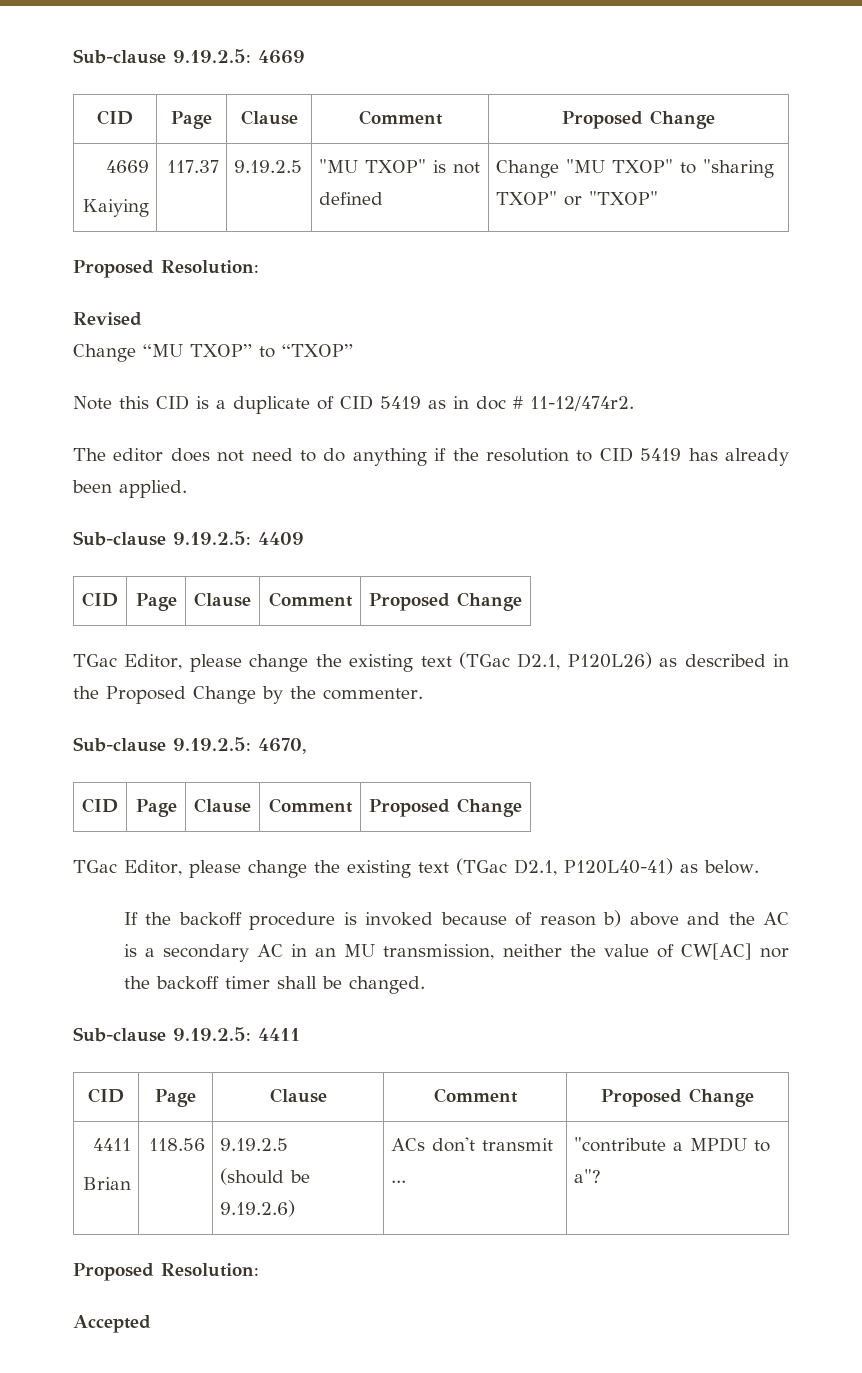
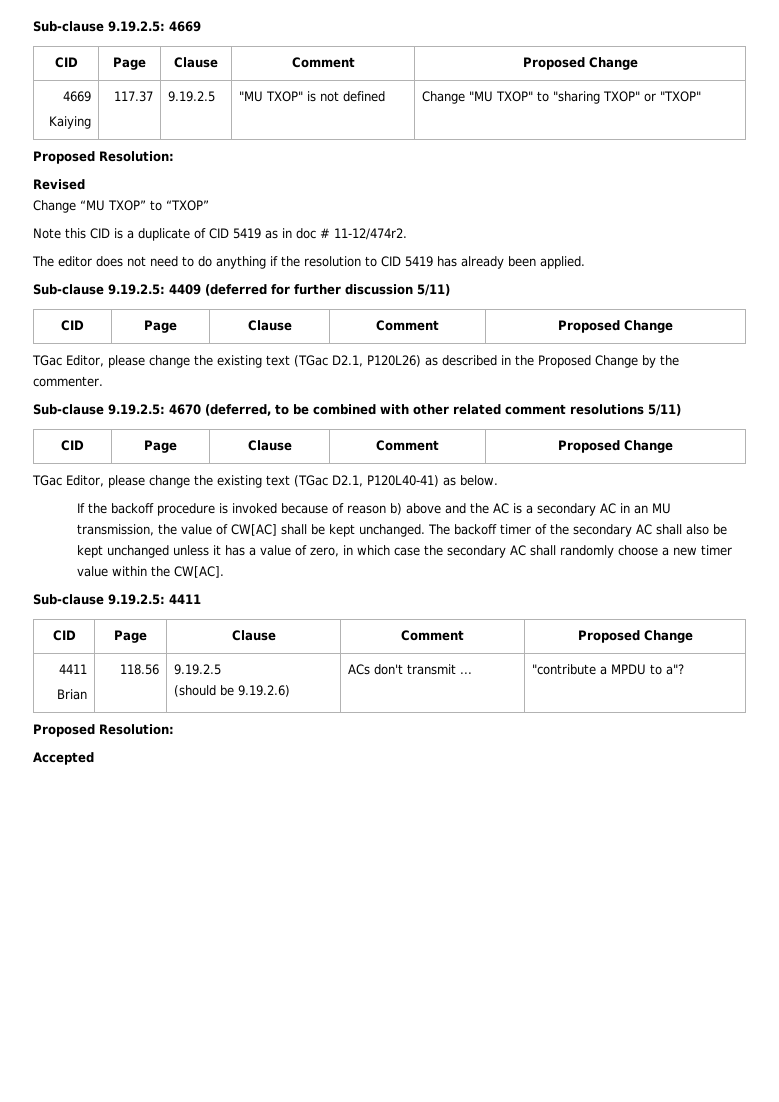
- Sub-clause 9.19.2.5: 4409
+ Sub-clause 9.19.2.5: 4409 (deferred for further discussion 5/11)
- Sub-clause 9.19.2.5: 4670,
+ Sub-clause 9.19.2.5: 4670 (deferred, to be combined with other related comment resolutions 5/11)
- If the backoff procedure is invoked because of reason b) above and the AC is a secondary AC in an MU transmission, neither the value of CW[AC] nor the backoff timer shall be changed.
+ If the backoff procedure is invoked because of reason b) above and the AC is a secondary AC in an MU transmission, the value of CW[AC] shall be kept unchanged. The backoff timer of the secondary AC shall also be kept unchanged unless it has a value of zero, in which case the secondary AC shall randomly choose a new timer value within the CW[AC].

